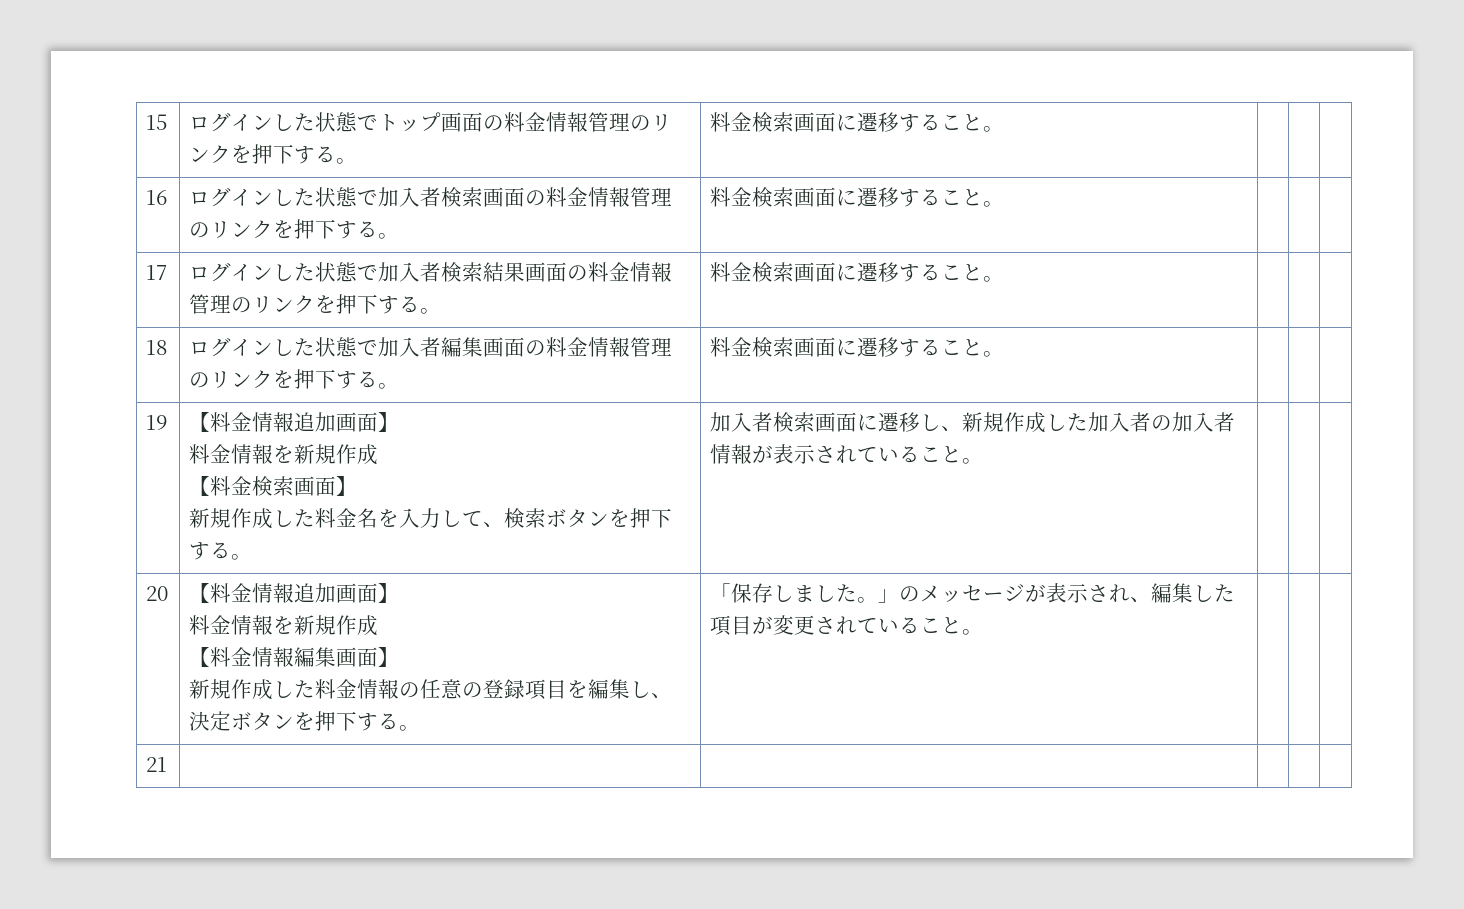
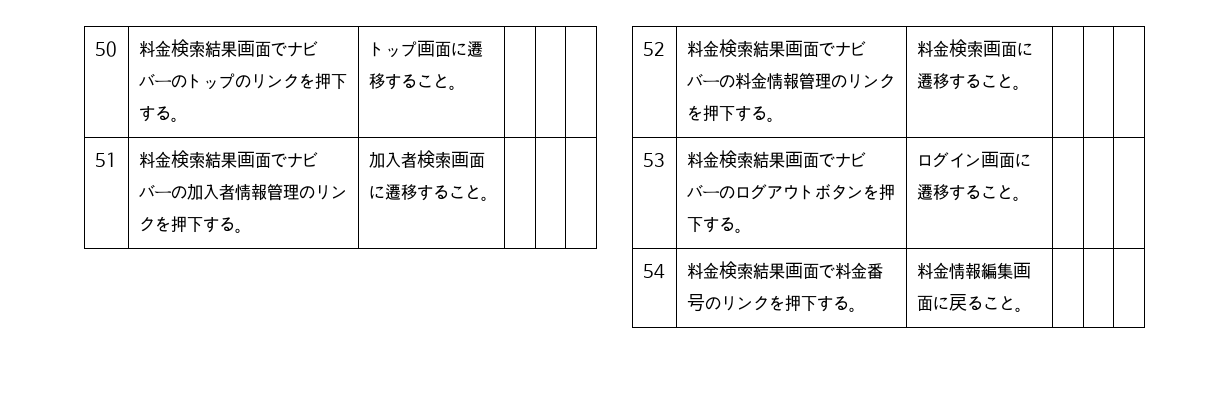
- 15 | ログインした状態でトップ画面の料金情報管理のリンクを押下する。 | 料金検索画面に遷移すること。 | | |
+ 50 | 料金検索結果画面でナビバーのトップのリンクを押下する。 | トップ画面に遷移すること。 | | |
+ 51 | 料金検索結果画面でナビバーの加入者情報管理のリンクを押下する。 | 加入者検索画面に遷移すること。 | | |
+ 52 | 料金検索結果画面でナビバーの料金情報管理のリンクを押下する。 | 料金検索画面に遷移すること。 | | |
- 16 | ログインした状態で加入者検索画面の料金情報管理のリンクを押下する。 | 料金検索画面に遷移すること。 | | |
- 17 | ログインした状態で加入者検索結果画面の料金情報管理のリンクを押下する。 | 料金検索画面に遷移すること。 | | |
- 18 | ログインした状態で加入者編集画面の料金情報管理のリンクを押下する。 | 料金検索画面に遷移すること。 | | |
- 19 | 【料金情報追加画面】
- 料金情報を新規作成
- 【料金検索画面】
- 新規作成した料金名を入力して、検索ボタンを押下する。 | 加入者検索画面に遷移し、新規作成した加入者の加入者情報が表示されていること。 | | |
- 20 | 【料金情報追加画面】
- 料金情報を新規作成
- 【料金情報編集画面】
- 新規作成した料金情報の任意の登録項目を編集し、決定ボタンを押下する。 | 「保存しました。」のメッセージが表示され、編集した項目が変更されていること。 | | |
- 21 | | | | |
+ 53 | 料金検索結果画面でナビバーのログアウトボタンを押下する。 | ログイン画面に遷移すること。 | | |
+ 54 | 料金検索結果画面で料金番号のリンクを押下する。 | 料金情報編集画面に戻ること。 | | |

